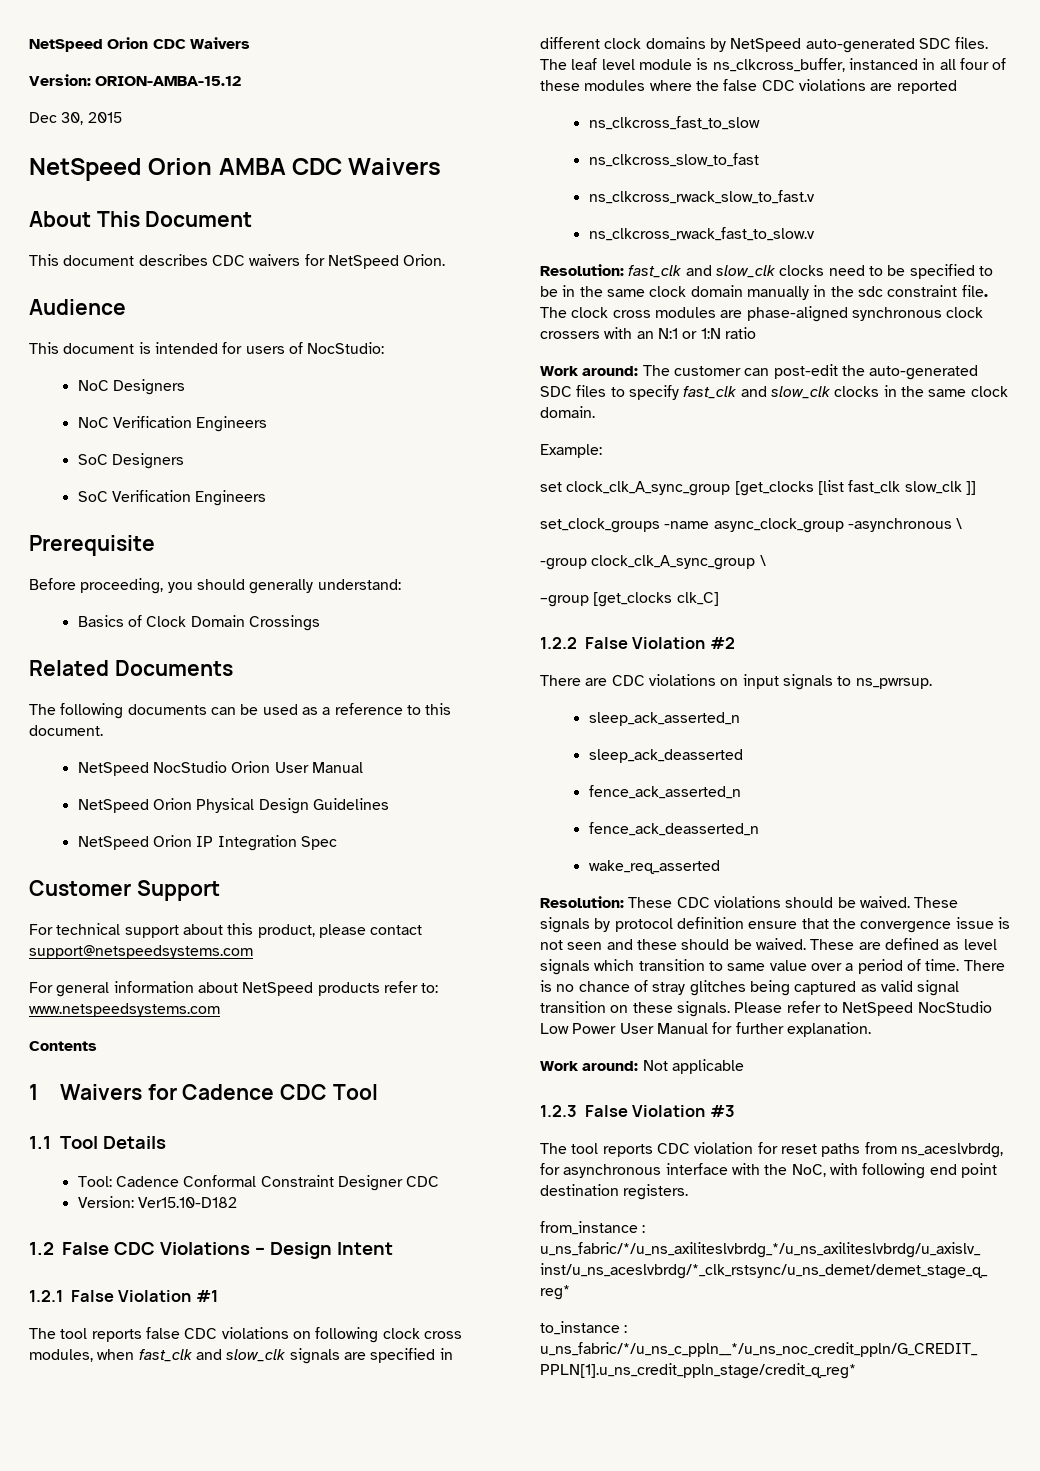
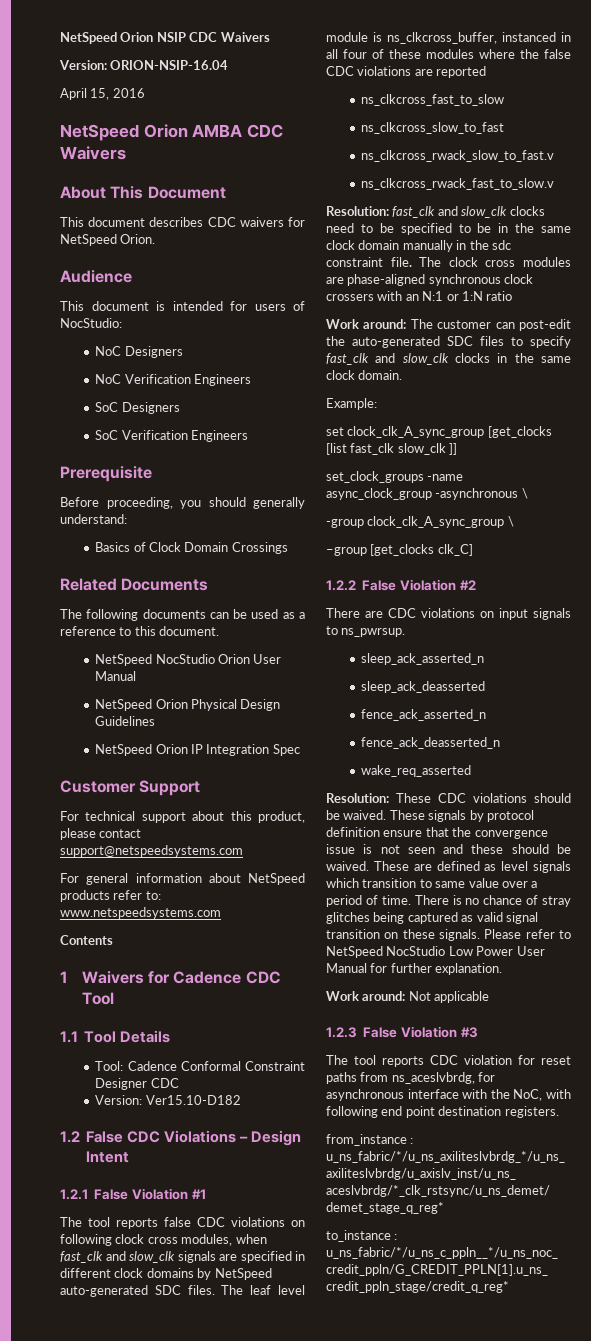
- NetSpeed Orion CDC Waivers
+ NetSpeed Orion NSIP CDC Waivers
- Version: ORION-AMBA-15.12
- Dec 30, 2015
+ Version: ORION-NSIP-16.04
+ April 15, 2016

